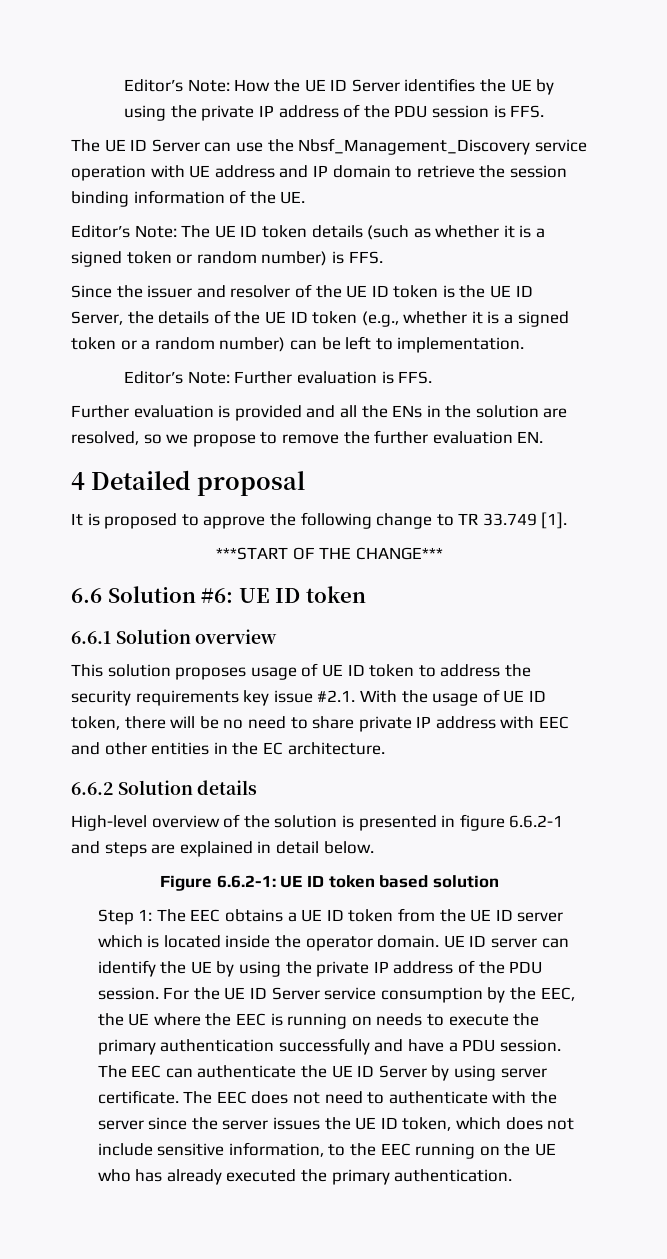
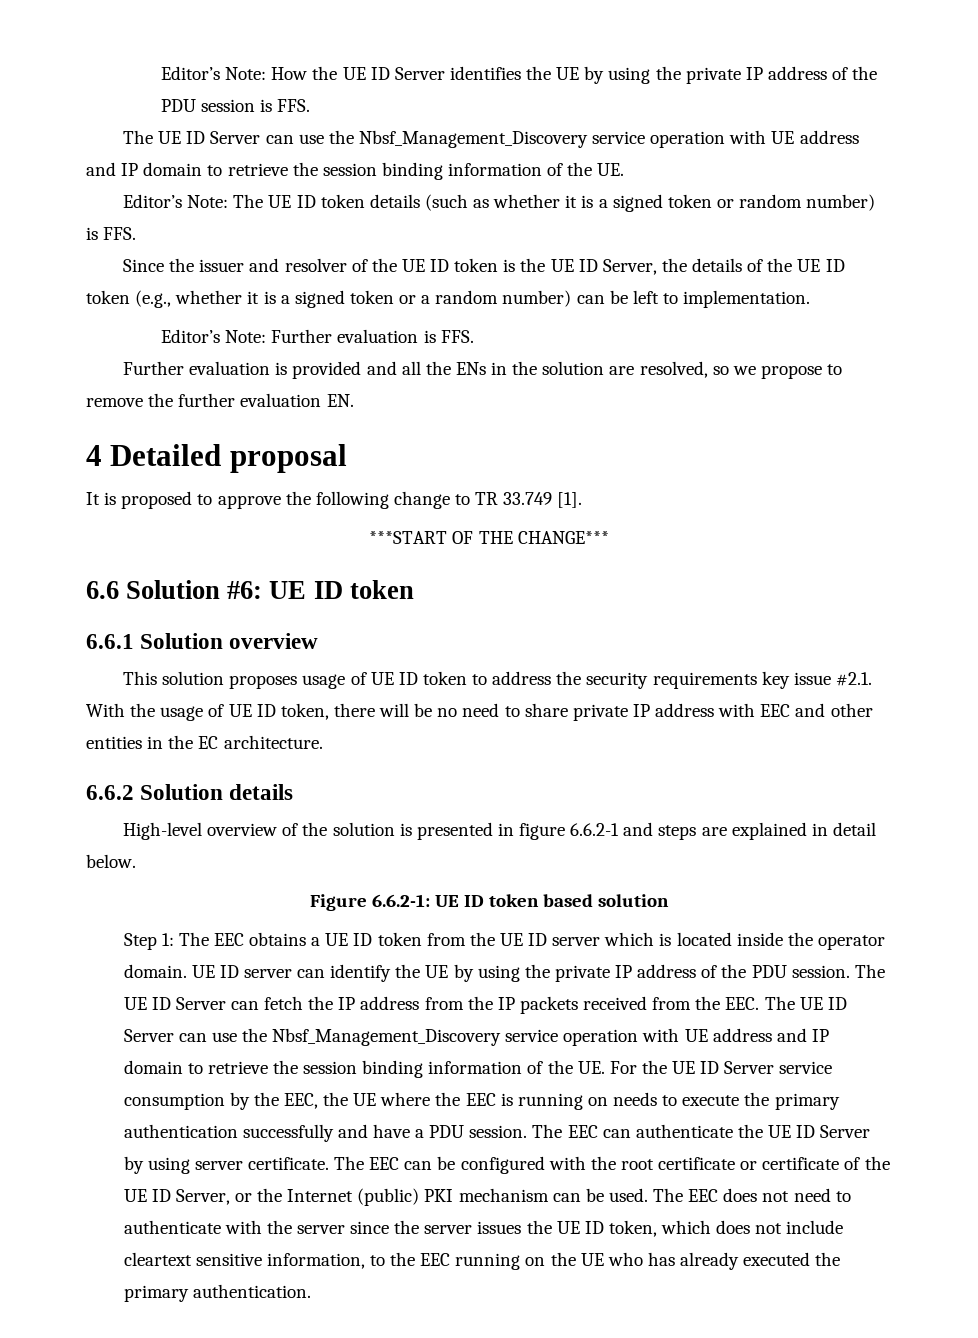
- For the UE ID Server service consumption by the EEC, the UE where the EEC is running on needs to execute the primary authentication successfully and have a PDU session.
+ The UE ID Server can fetch the IP address from the IP packets received from the EEC. The UE ID Server can use the Nbsf_Management_Discovery service operation with UE address and IP domain to retrieve the session binding information of the UE. For the UE ID Server service consumption by the EEC, the UE where the EEC is running on needs to execute the primary authentication successfully and have a PDU session.
- The EEC does not need to authenticate with the server since the server issues the UE ID token, which does not include sensitive information, to the EEC running on the UE who has already executed the primary authentication.
+ The EEC can be configured with the root certificate or certificate of the UE ID Server, or the Internet (public) PKI mechanism can be used. The EEC does not need to authenticate with the server since the server issues the UE ID token, which does not include cleartext sensitive information, to the EEC running on the UE who has already executed the primary authentication.

